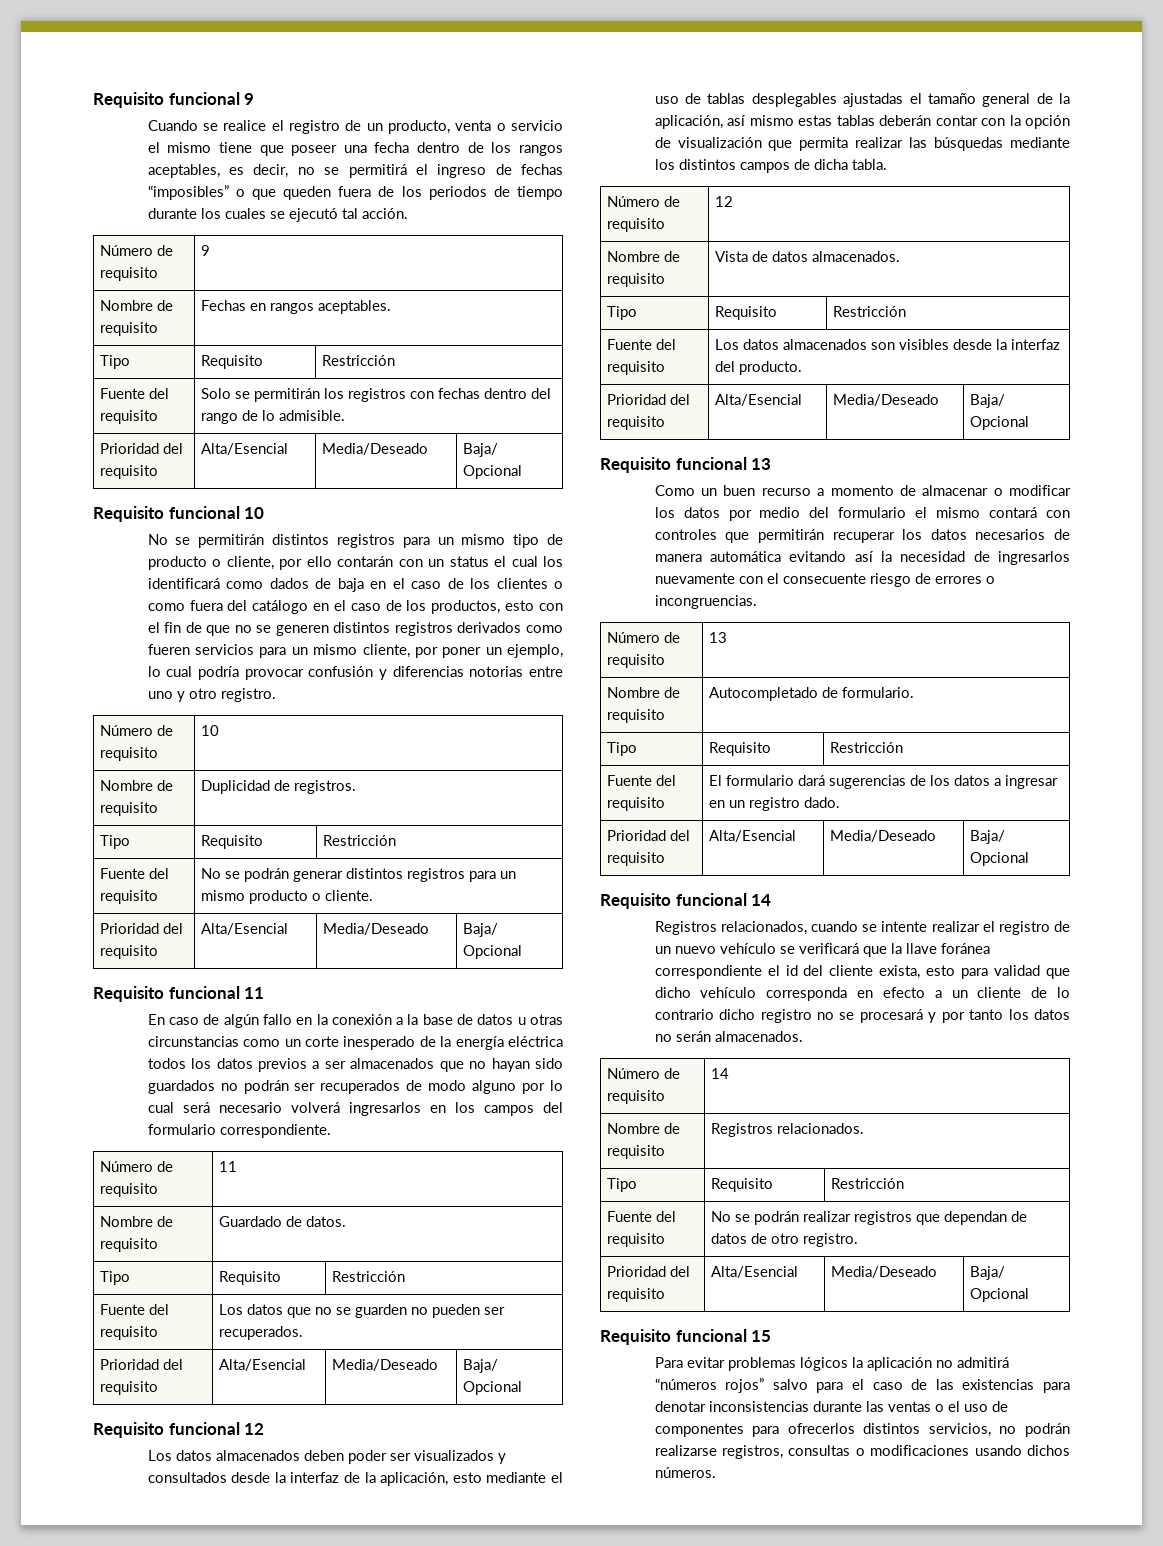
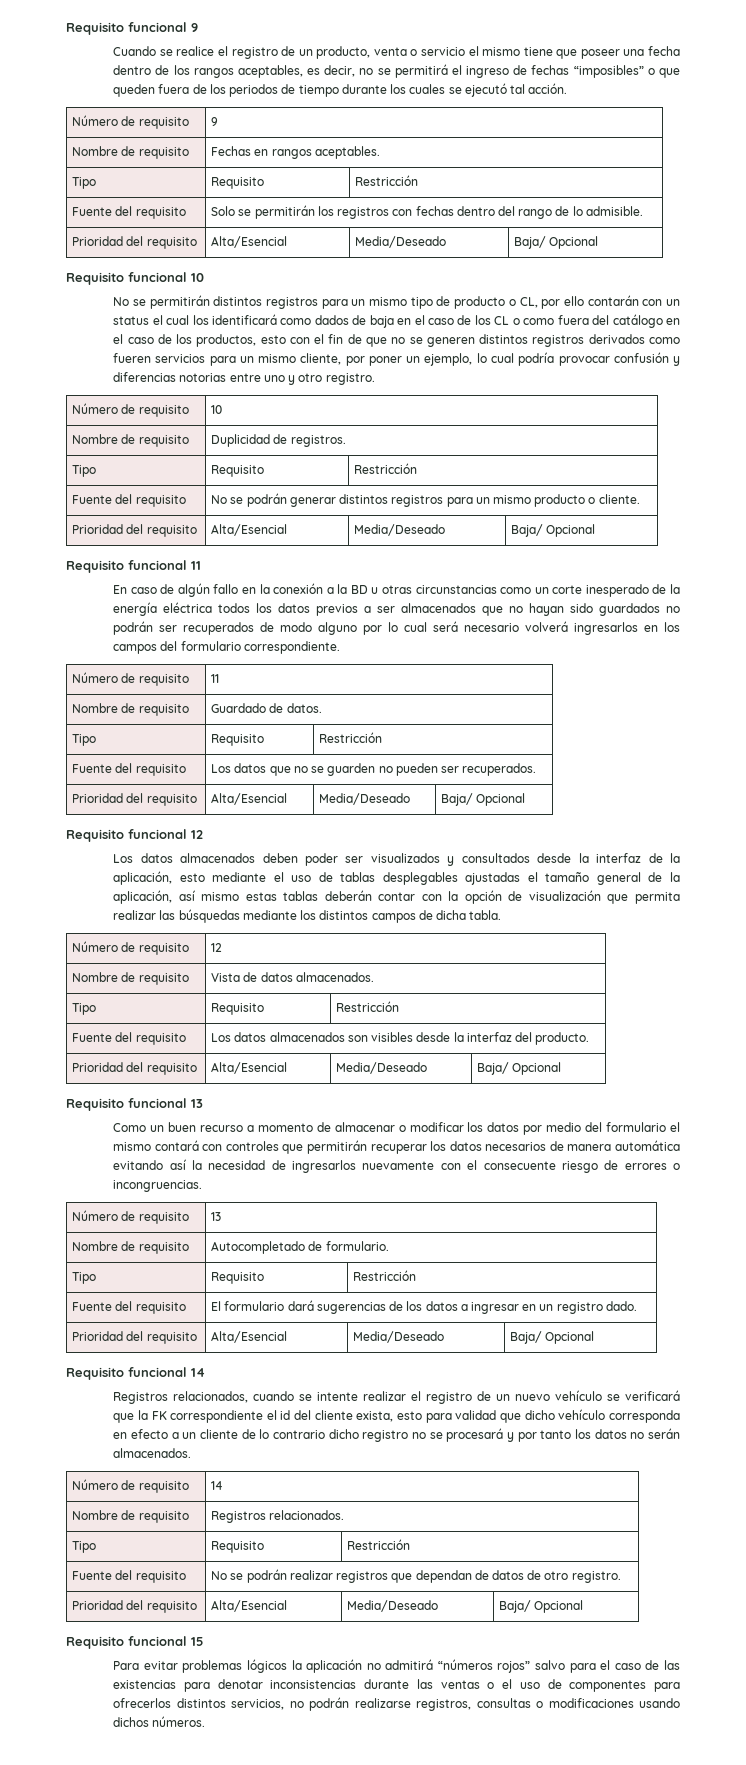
- No se permitirán distintos registros para un mismo tipo de producto o cliente, por ello contarán con un status el cual los identificará como dados de baja en el caso de los clientes o como fuera del catálogo en el caso de los productos, esto con el fin de que no se generen distintos registros derivados como fueren servicios para un mismo cliente, por poner un ejemplo, lo cual podría provocar confusión y diferencias notorias entre uno y otro registro.
+ No se permitirán distintos registros para un mismo tipo de producto o CL, por ello contarán con un status el cual los identificará como dados de baja en el caso de los CL o como fuera del catálogo en el caso de los productos, esto con el fin de que no se generen distintos registros derivados como fueren servicios para un mismo cliente, por poner un ejemplo, lo cual podría provocar confusión y diferencias notorias entre uno y otro registro.
- En caso de algún fallo en la conexión a la base de datos u otras circunstancias como un corte inesperado de la energía eléctrica todos los datos previos a ser almacenados que no hayan sido guardados no podrán ser recuperados de modo alguno por lo cual será necesario volverá ingresarlos en los campos del formulario correspondiente.
+ En caso de algún fallo en la conexión a la BD u otras circunstancias como un corte inesperado de la energía eléctrica todos los datos previos a ser almacenados que no hayan sido guardados no podrán ser recuperados de modo alguno por lo cual será necesario volverá ingresarlos en los campos del formulario correspondiente.
- Registros relacionados, cuando se intente realizar el registro de un nuevo vehículo se verificará que la llave foránea correspondiente el id del cliente exista, esto para validad que dicho vehículo corresponda en efecto a un cliente de lo contrario dicho registro no se procesará y por tanto los datos no serán almacenados.
+ Registros relacionados, cuando se intente realizar el registro de un nuevo vehículo se verificará que la FK correspondiente el id del cliente exista, esto para validad que dicho vehículo corresponda en efecto a un cliente de lo contrario dicho registro no se procesará y por tanto los datos no serán almacenados.

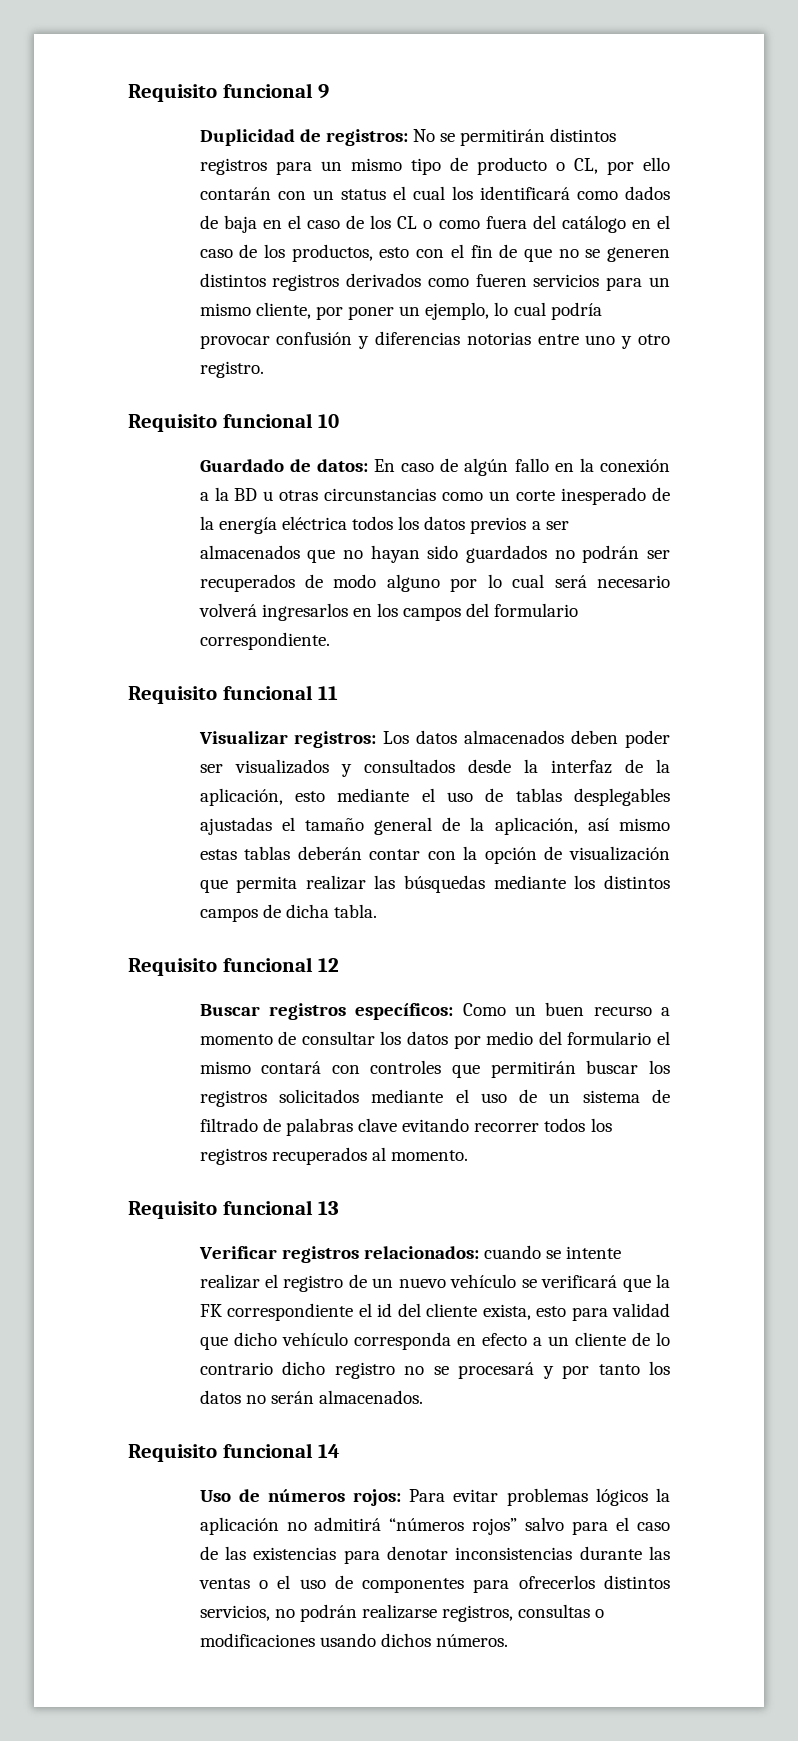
- Cuando se realice el registro de un producto, venta o servicio el mismo tiene que poseer una fecha dentro de los rangos aceptables, es decir, no se permitirá el ingreso de fechas “imposibles” o que queden fuera de los periodos de tiempo durante los cuales se ejecutó tal acción.
- Número de requisito | 9
- Nombre de requisito | Fechas en rangos aceptables.
- Tipo | Requisito | Restricción
- Fuente del requisito | Solo se permitirán los registros con fechas dentro del rango de lo admisible.
- Prioridad del requisito | Alta/Esencial | Media/Deseado | Baja/ Opcional
- Requisito funcional 10
- No se permitirán distintos registros para un mismo tipo de producto o CL, por ello contarán con un status el cual los identificará como dados de baja en el caso de los CL o como fuera del catálogo en el caso de los productos, esto con el fin de que no se generen distintos registros derivados como fueren servicios para un mismo cliente, por poner un ejemplo, lo cual podría provocar confusión y diferencias notorias entre uno y otro registro.
+ Duplicidad de registros: No se permitirán distintos registros para un mismo tipo de producto o CL, por ello contarán con un status el cual los identificará como dados de baja en el caso de los CL o como fuera del catálogo en el caso de los productos, esto con el fin de que no se generen distintos registros derivados como fueren servicios para un mismo cliente, por poner un ejemplo, lo cual podría provocar confusión y diferencias notorias entre uno y otro registro.
- Número de requisito | 10
- Nombre de requisito | Duplicidad de registros.
- Tipo | Requisito | Restricción
- Fuente del requisito | No se podrán generar distintos registros para un mismo producto o cliente.
- Prioridad del requisito | Alta/Esencial | Media/Deseado | Baja/ Opcional
- Requisito funcional 11
- En caso de algún fallo en la conexión a la BD u otras circunstancias como un corte inesperado de la energía eléctrica todos los datos previos a ser almacenados que no hayan sido guardados no podrán ser recuperados de modo alguno por lo cual será necesario volverá ingresarlos en los campos del formulario correspondiente.
+ Requisito funcional 10
+ Guardado de datos: En caso de algún fallo en la conexión a la BD u otras circunstancias como un corte inesperado de la energía eléctrica todos los datos previos a ser almacenados que no hayan sido guardados no podrán ser recuperados de modo alguno por lo cual será necesario volverá ingresarlos en los campos del formulario correspondiente.
- Número de requisito | 11
- Nombre de requisito | Guardado de datos.
- Tipo | Requisito | Restricción
- Fuente del requisito | Los datos que no se guarden no pueden ser recuperados.
- Prioridad del requisito | Alta/Esencial | Media/Deseado | Baja/ Opcional
- Requisito funcional 12
- Los datos almacenados deben poder ser visualizados y consultados desde la interfaz de la aplicación, esto mediante el uso de tablas desplegables ajustadas el tamaño general de la aplicación, así mismo estas tablas deberán contar con la opción de visualización que permita realizar las búsquedas mediante los distintos campos de dicha tabla.
+ Requisito funcional 11
+ Visualizar registros: Los datos almacenados deben poder ser visualizados y consultados desde la interfaz de la aplicación, esto mediante el uso de tablas desplegables ajustadas el tamaño general de la aplicación, así mismo estas tablas deberán contar con la opción de visualización que permita realizar las búsquedas mediante los distintos campos de dicha tabla.
- Número de requisito | 12
- Nombre de requisito | Vista de datos almacenados.
- Tipo | Requisito | Restricción
- Fuente del requisito | Los datos almacenados son visibles desde la interfaz del producto.
- Prioridad del requisito | Alta/Esencial | Media/Deseado | Baja/ Opcional
+ Requisito funcional 12
+ Buscar registros específicos: Como un buen recurso a momento de consultar los datos por medio del formulario el mismo contará con controles que permitirán buscar los registros solicitados mediante el uso de un sistema de filtrado de palabras clave evitando recorrer todos los registros recuperados al momento.
  Requisito funcional 13
- Como un buen recurso a momento de almacenar o modificar los datos por medio del formulario el mismo contará con controles que permitirán recuperar los datos necesarios de manera automática evitando así la necesidad de ingresarlos nuevamente con el consecuente riesgo de errores o incongruencias.
- Número de requisito | 13
- Nombre de requisito | Autocompletado de formulario.
- Tipo | Requisito | Restricción
- Fuente del requisito | El formulario dará sugerencias de los datos a ingresar en un registro dado.
- Prioridad del requisito | Alta/Esencial | Media/Deseado | Baja/ Opcional
- Requisito funcional 14
- Registros relacionados, cuando se intente realizar el registro de un nuevo vehículo se verificará que la FK correspondiente el id del cliente exista, esto para validad que dicho vehículo corresponda en efecto a un cliente de lo contrario dicho registro no se procesará y por tanto los datos no serán almacenados.
+ Verificar registros relacionados: cuando se intente realizar el registro de un nuevo vehículo se verificará que la FK correspondiente el id del cliente exista, esto para validad que dicho vehículo corresponda en efecto a un cliente de lo contrario dicho registro no se procesará y por tanto los datos no serán almacenados.
- Número de requisito | 14
- Nombre de requisito | Registros relacionados.
- Tipo | Requisito | Restricción
- Fuente del requisito | No se podrán realizar registros que dependan de datos de otro registro.
- Prioridad del requisito | Alta/Esencial | Media/Deseado | Baja/ Opcional
- Requisito funcional 15
- Para evitar problemas lógicos la aplicación no admitirá “números rojos” salvo para el caso de las existencias para denotar inconsistencias durante las ventas o el uso de componentes para ofrecerlos distintos servicios, no podrán realizarse registros, consultas o modificaciones usando dichos números.
+ Requisito funcional 14
+ Uso de números rojos: Para evitar problemas lógicos la aplicación no admitirá “números rojos” salvo para el caso de las existencias para denotar inconsistencias durante las ventas o el uso de componentes para ofrecerlos distintos servicios, no podrán realizarse registros, consultas o modificaciones usando dichos números.

